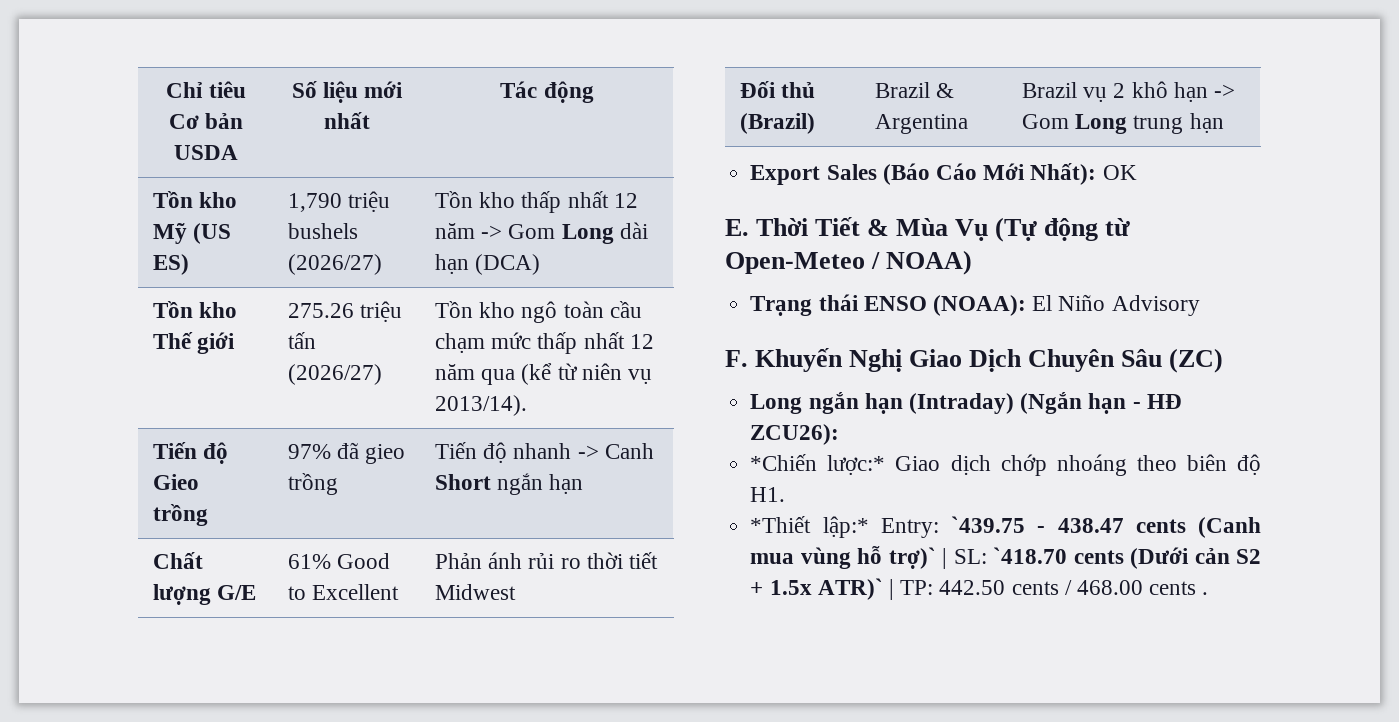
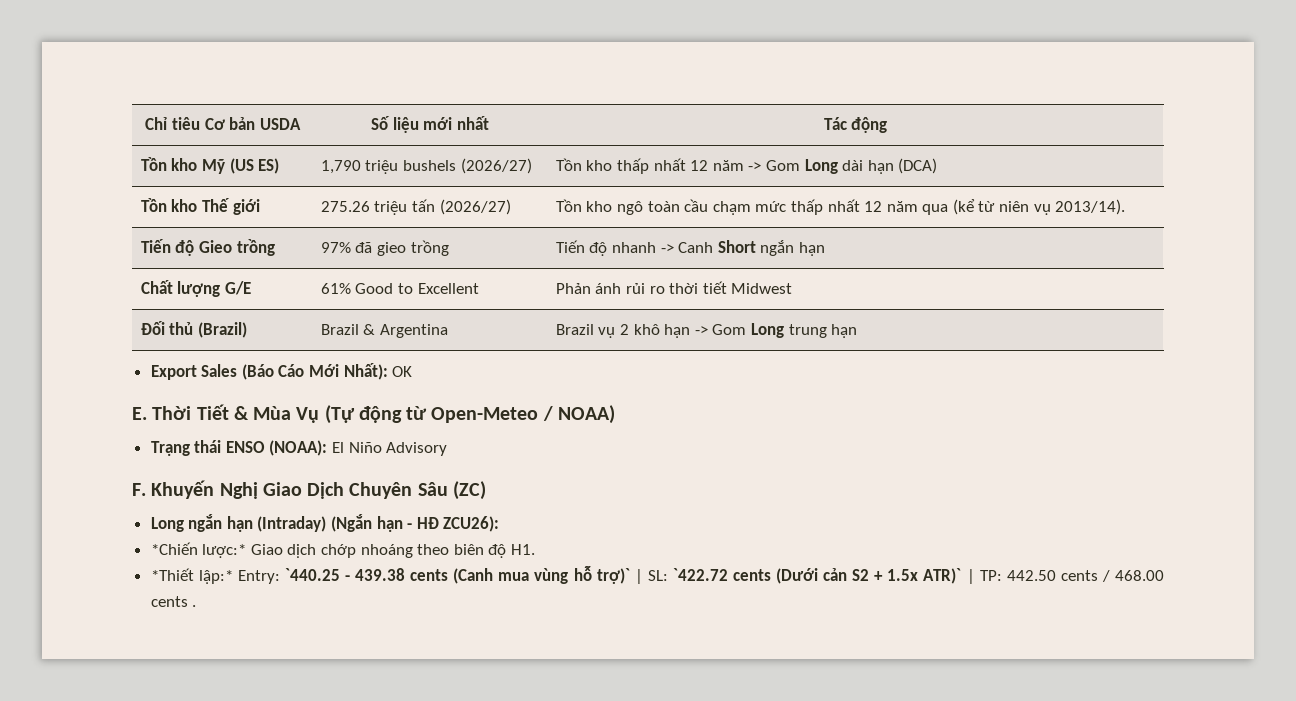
- *Thiết lập:* Entry: `439.75 - 438.47 cents (Canh mua vùng hỗ trợ)` | SL: `418.70 cents (Dưới cản S2 + 1.5x ATR)` | TP: 442.50 cents / 468.00 cents .
+ *Thiết lập:* Entry: `440.25 - 439.38 cents (Canh mua vùng hỗ trợ)` | SL: `422.72 cents (Dưới cản S2 + 1.5x ATR)` | TP: 442.50 cents / 468.00 cents .

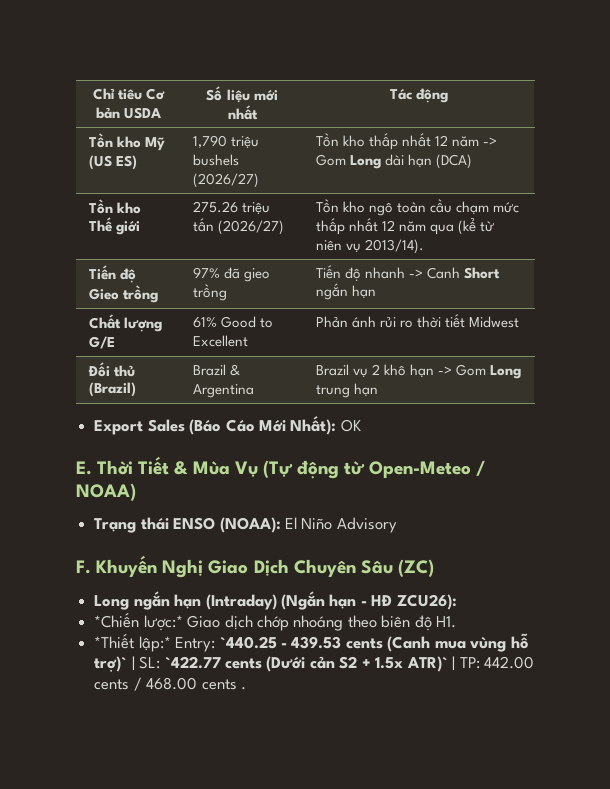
- *Thiết lập:* Entry: `440.25 - 439.38 cents (Canh mua vùng hỗ trợ)` | SL: `422.72 cents (Dưới cản S2 + 1.5x ATR)` | TP: 442.50 cents / 468.00 cents .
+ *Thiết lập:* Entry: `440.25 - 439.53 cents (Canh mua vùng hỗ trợ)` | SL: `422.77 cents (Dưới cản S2 + 1.5x ATR)` | TP: 442.00 cents / 468.00 cents .

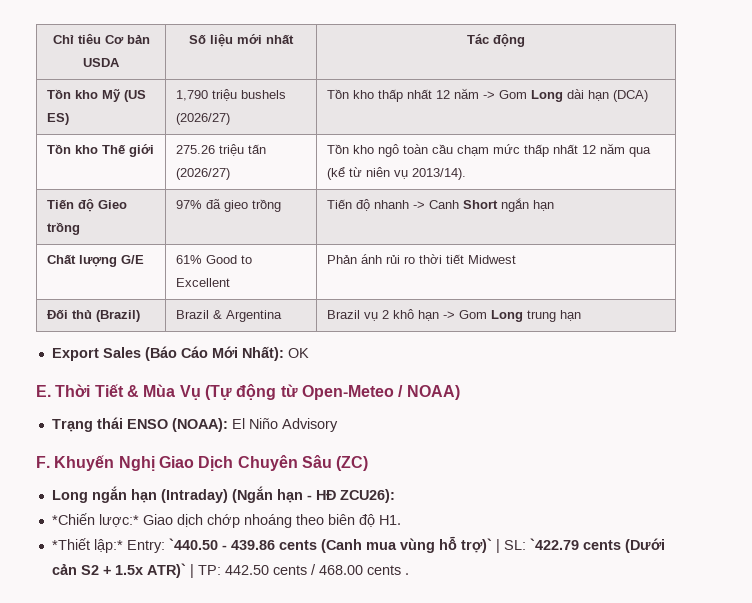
- *Thiết lập:* Entry: `440.25 - 439.53 cents (Canh mua vùng hỗ trợ)` | SL: `422.77 cents (Dưới cản S2 + 1.5x ATR)` | TP: 442.00 cents / 468.00 cents .
+ *Thiết lập:* Entry: `440.50 - 439.86 cents (Canh mua vùng hỗ trợ)` | SL: `422.79 cents (Dưới cản S2 + 1.5x ATR)` | TP: 442.50 cents / 468.00 cents .

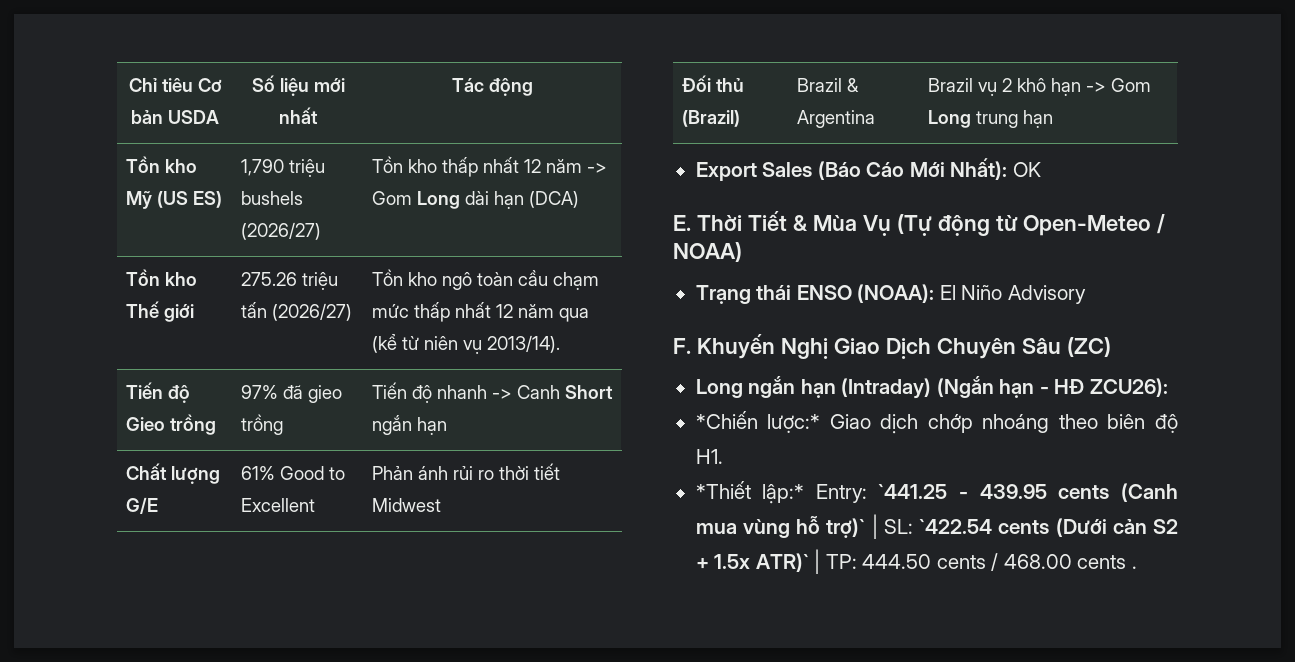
- *Thiết lập:* Entry: `440.50 - 439.86 cents (Canh mua vùng hỗ trợ)` | SL: `422.79 cents (Dưới cản S2 + 1.5x ATR)` | TP: 442.50 cents / 468.00 cents .
+ *Thiết lập:* Entry: `441.25 - 439.95 cents (Canh mua vùng hỗ trợ)` | SL: `422.54 cents (Dưới cản S2 + 1.5x ATR)` | TP: 444.50 cents / 468.00 cents .

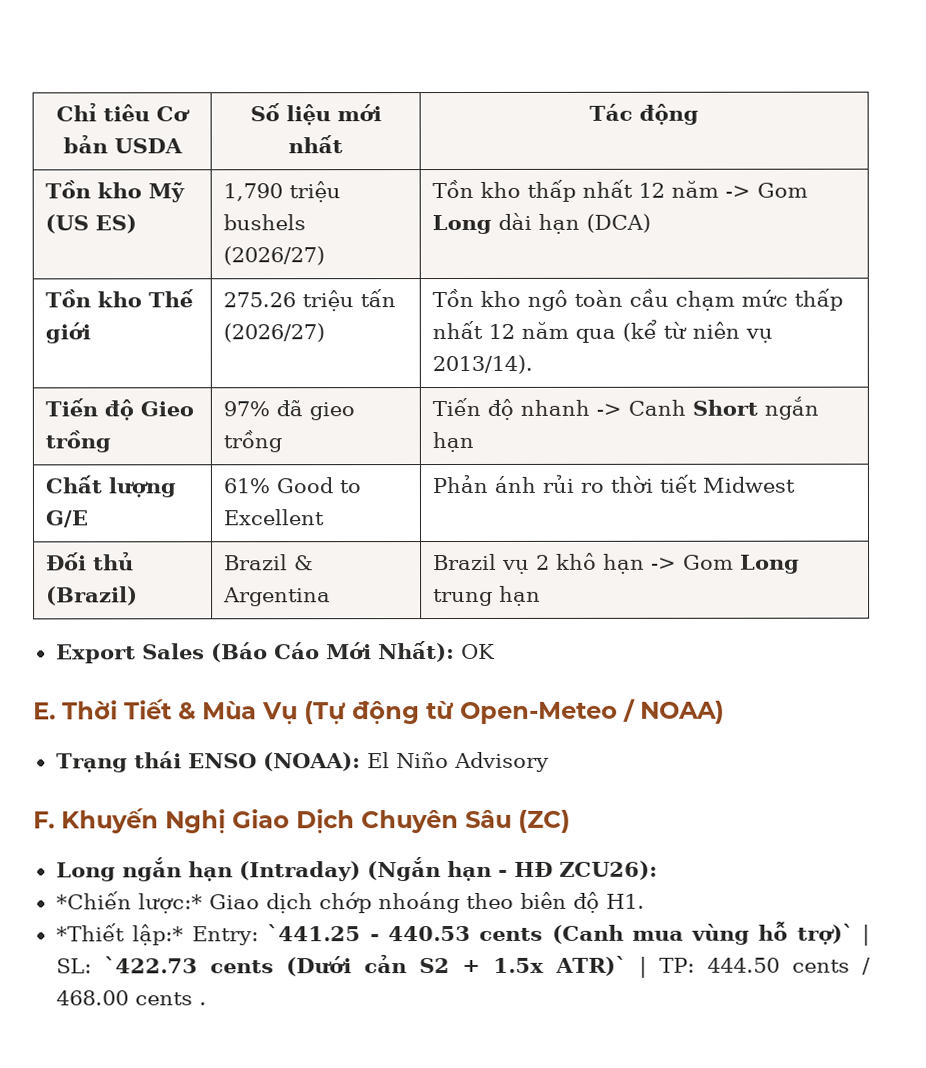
- *Thiết lập:* Entry: `441.25 - 439.95 cents (Canh mua vùng hỗ trợ)` | SL: `422.54 cents (Dưới cản S2 + 1.5x ATR)` | TP: 444.50 cents / 468.00 cents .
+ *Thiết lập:* Entry: `441.25 - 440.53 cents (Canh mua vùng hỗ trợ)` | SL: `422.73 cents (Dưới cản S2 + 1.5x ATR)` | TP: 444.50 cents / 468.00 cents .

